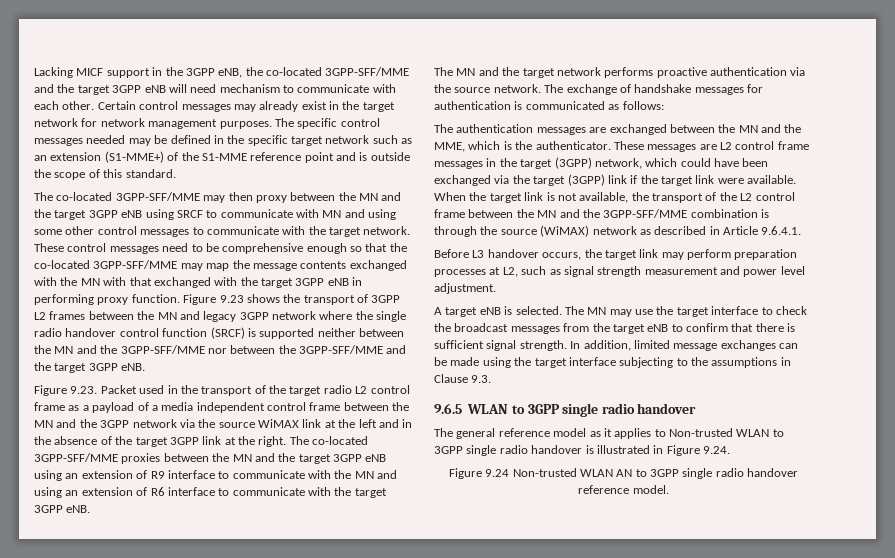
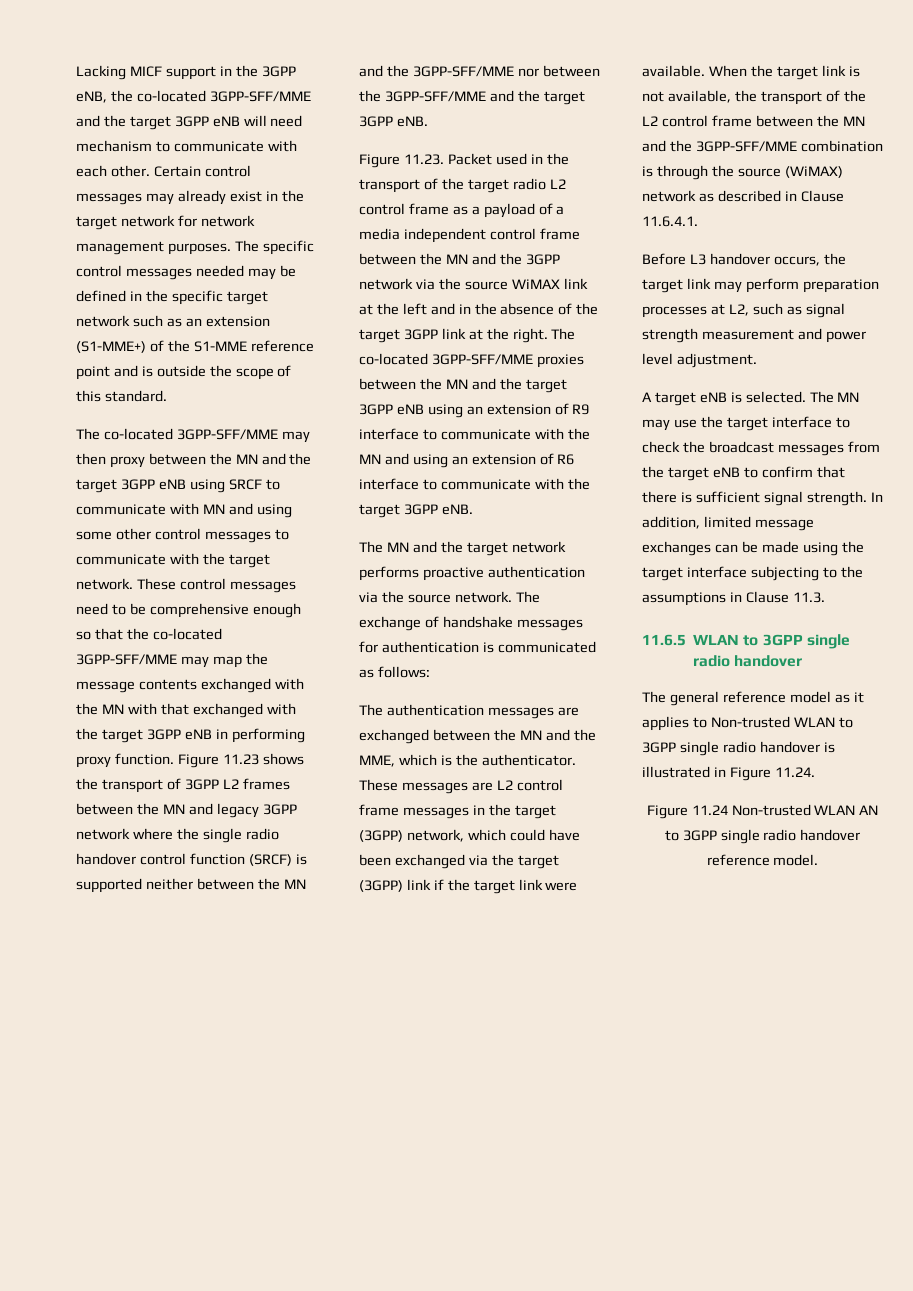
- Figure 9.23 shows the transport of 3GPP L2 frames between the MN and legacy 3GPP network where the single radio handover control function (SRCF) is supported neither between the MN and the 3GPP-SFF/MME nor between the 3GPP-SFF/MME and the target 3GPP eNB.
+ Figure 11.23 shows the transport of 3GPP L2 frames between the MN and legacy 3GPP network where the single radio handover control function (SRCF) is supported neither between the MN and the 3GPP-SFF/MME nor between the 3GPP-SFF/MME and the target 3GPP eNB.
- Figure 9.23. Packet used in the transport of the target radio L2 control frame as a payload of a media independent control frame between the MN and the 3GPP network via the source WiMAX link at the left and in the absence of the target 3GPP link at the right.
+ Figure 11.23. Packet used in the transport of the target radio L2 control frame as a payload of a media independent control frame between the MN and the 3GPP network via the source WiMAX link at the left and in the absence of the target 3GPP link at the right.
- When the target link is not available, the transport of the L2 control frame between the MN and the 3GPP-SFF/MME combination is through the source (WiMAX) network as described in Article 9.6.4.1.
+ When the target link is not available, the transport of the L2 control frame between the MN and the 3GPP-SFF/MME combination is through the source (WiMAX) network as described in Clause 11.6.4.1.
- In addition, limited message exchanges can be made using the target interface subjecting to the assumptions in Clause 9.3.
- 9.6.5 WLAN to 3GPP single radio handover
+ In addition, limited message exchanges can be made using the target interface subjecting to the assumptions in Clause 11.3.
+ 11.6.5 WLAN to 3GPP single radio handover
- The general reference model as it applies to Non-trusted WLAN to 3GPP single radio handover is illustrated in Figure 9.24.
- Figure 9.24 Non-trusted WLAN AN to 3GPP single radio handover reference model.
+ The general reference model as it applies to Non-trusted WLAN to 3GPP single radio handover is illustrated in Figure 11.24.
+ Figure 11.24 Non-trusted WLAN AN to 3GPP single radio handover reference model.

